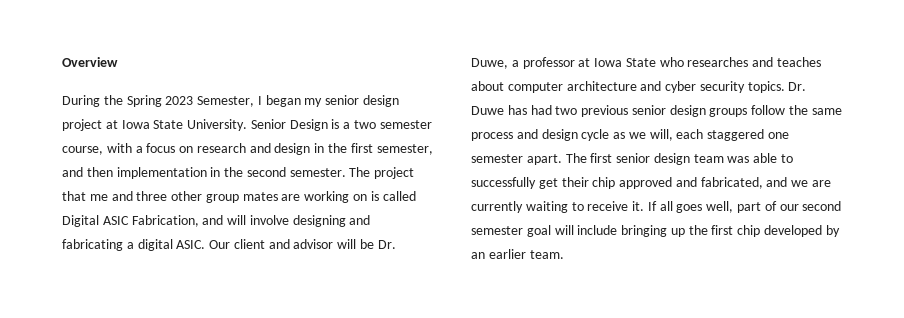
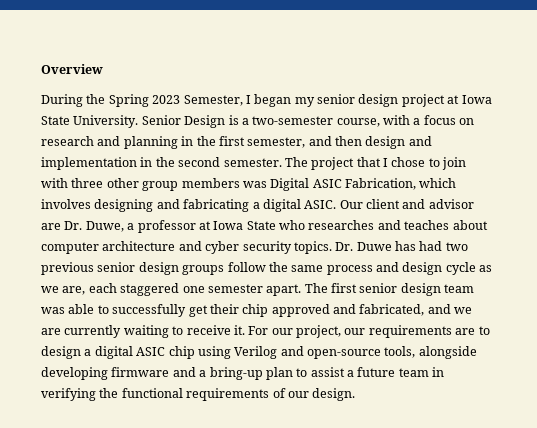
- Senior Design is a two semester course, with a focus on research and design in the first semester, and then implementation in the second semester.
+ Senior Design is a two-semester course, with a focus on research and planning in the first semester, and then design and implementation in the second semester.
- The project that me and three other group mates are working on is called Digital ASIC Fabrication, and will involve designing and fabricating a digital ASIC.
+ The project that I chose to join with three other group members was Digital ASIC Fabrication, which involves designing and fabricating a digital ASIC.
- Our client and advisor will be Dr. Duwe, a professor at Iowa State who researches and teaches about computer architecture and cyber security topics.
+ Our client and advisor are Dr. Duwe, a professor at Iowa State who researches and teaches about computer architecture and cyber security topics.
- Dr. Duwe has had two previous senior design groups follow the same process and design cycle as we will, each staggered one semester apart.
+ Dr. Duwe has had two previous senior design groups follow the same process and design cycle as we are, each staggered one semester apart.
- If all goes well, part of our second semester goal will include bringing up the first chip developed by an earlier team.
+ For our project, our requirements are to design a digital ASIC chip using Verilog and open-source tools, alongside developing firmware and a bring-up plan to assist a future team in verifying the functional requirements of our design.

